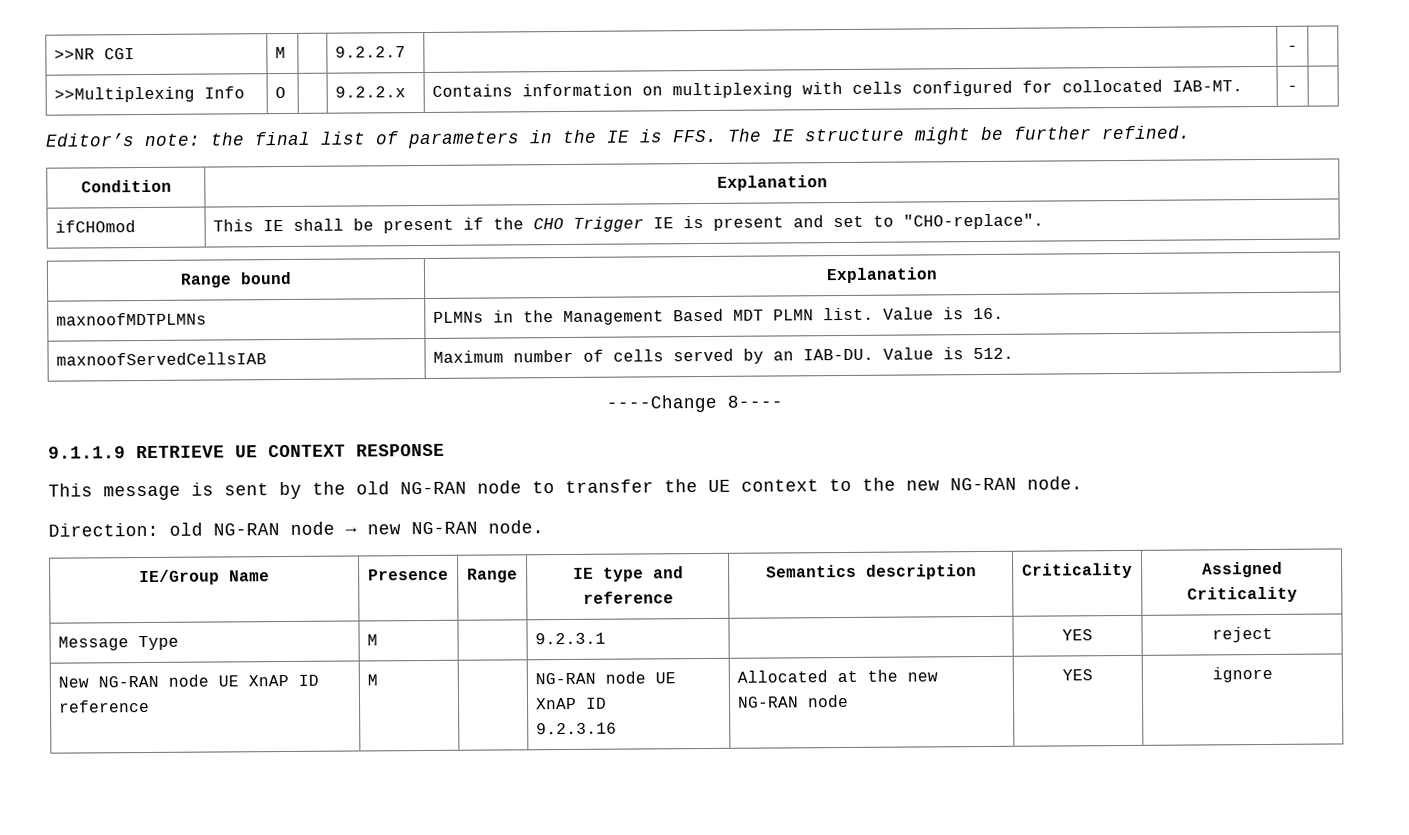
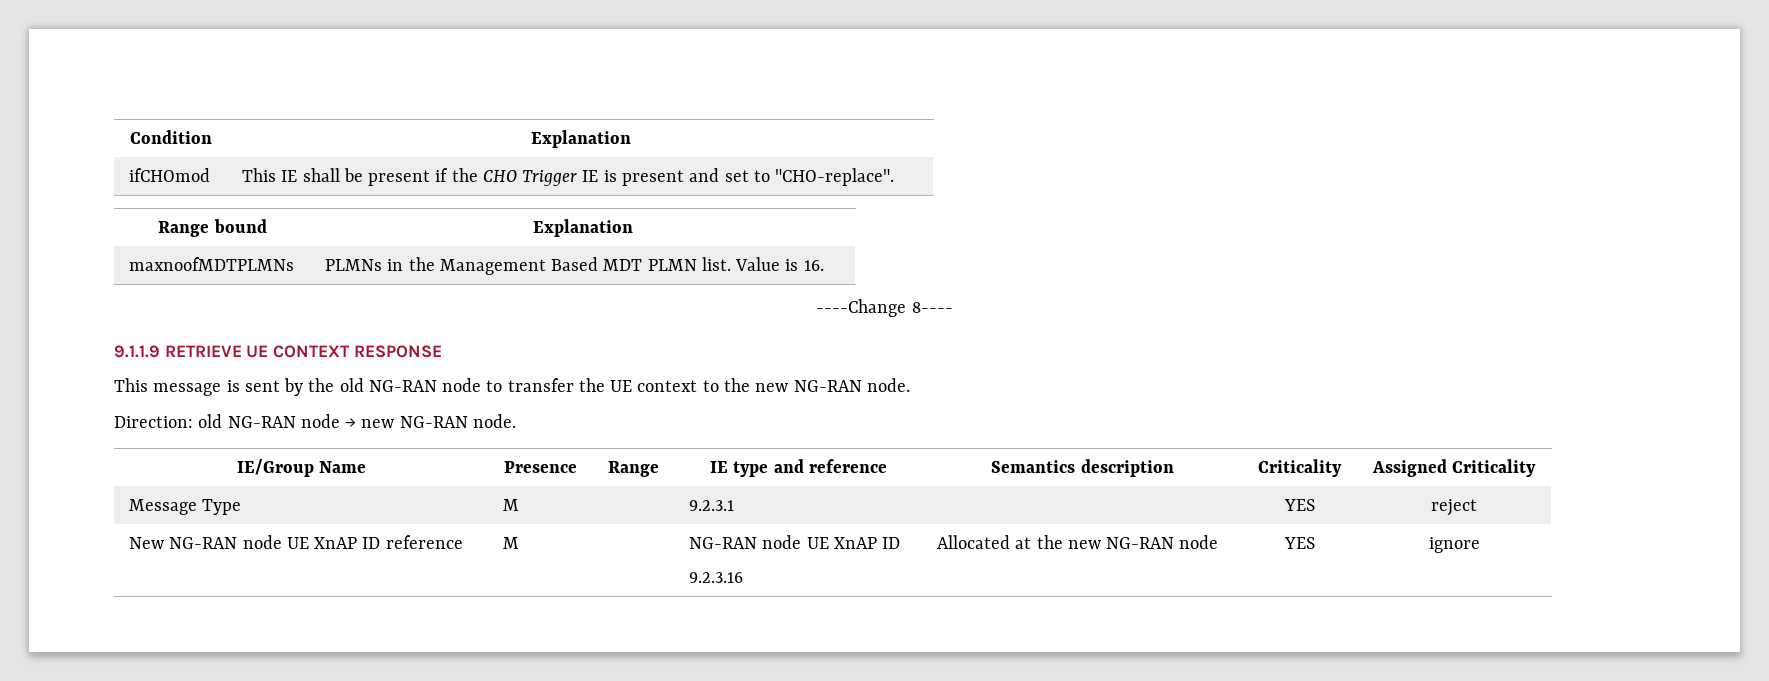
- >>NR CGI | M | | 9.2.2.7 | | - |
- >>Multiplexing Info | O | | 9.2.2.x | Contains information on multiplexing with cells configured for collocated IAB-MT. | - |
- Editor’s note: the final list of parameters in the IE is FFS. The IE structure might be further refined.
- maxnoofServedCellsIAB | Maximum number of cells served by an IAB-DU. Value is 512.

